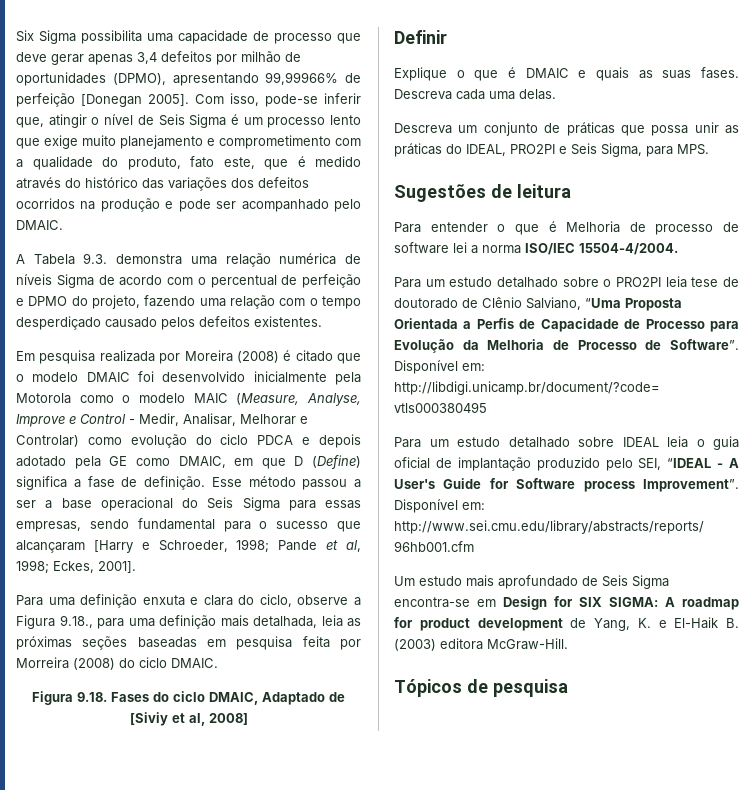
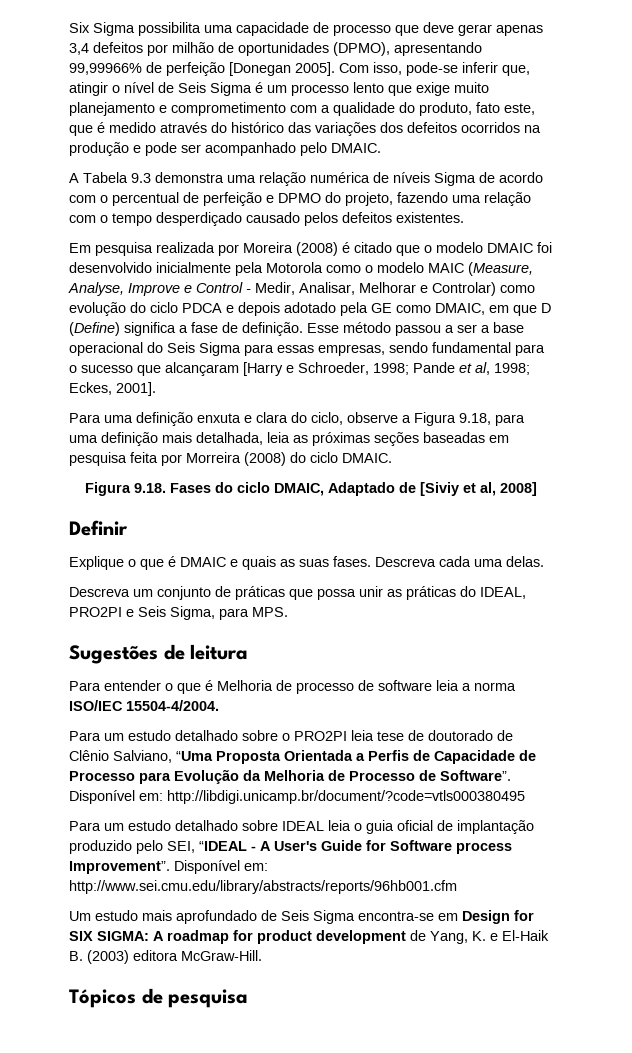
- A Tabela 9.3. demonstra uma relação numérica de níveis Sigma de acordo com o percentual de perfeição e DPMO do projeto, fazendo uma relação com o tempo desperdiçado causado pelos defeitos existentes.
+ A Tabela 9.3 demonstra uma relação numérica de níveis Sigma de acordo com o percentual de perfeição e DPMO do projeto, fazendo uma relação com o tempo desperdiçado causado pelos defeitos existentes.
- Para uma definição enxuta e clara do ciclo, observe a Figura 9.18., para uma definição mais detalhada, leia as próximas seções baseadas em pesquisa feita por Morreira (2008) do ciclo DMAIC.
+ Para uma definição enxuta e clara do ciclo, observe a Figura 9.18, para uma definição mais detalhada, leia as próximas seções baseadas em pesquisa feita por Morreira (2008) do ciclo DMAIC.
- Para entender o que é Melhoria de processo de software lei a norma ISO/IEC 15504-4/2004.
+ Para entender o que é Melhoria de processo de software leia a norma ISO/IEC 15504-4/2004.

